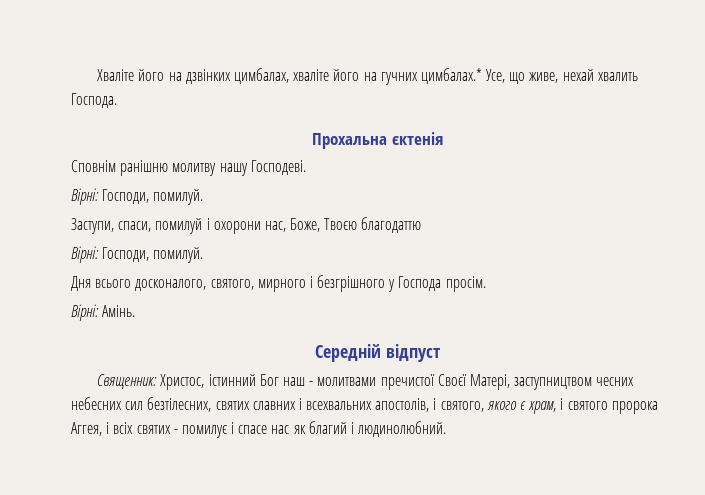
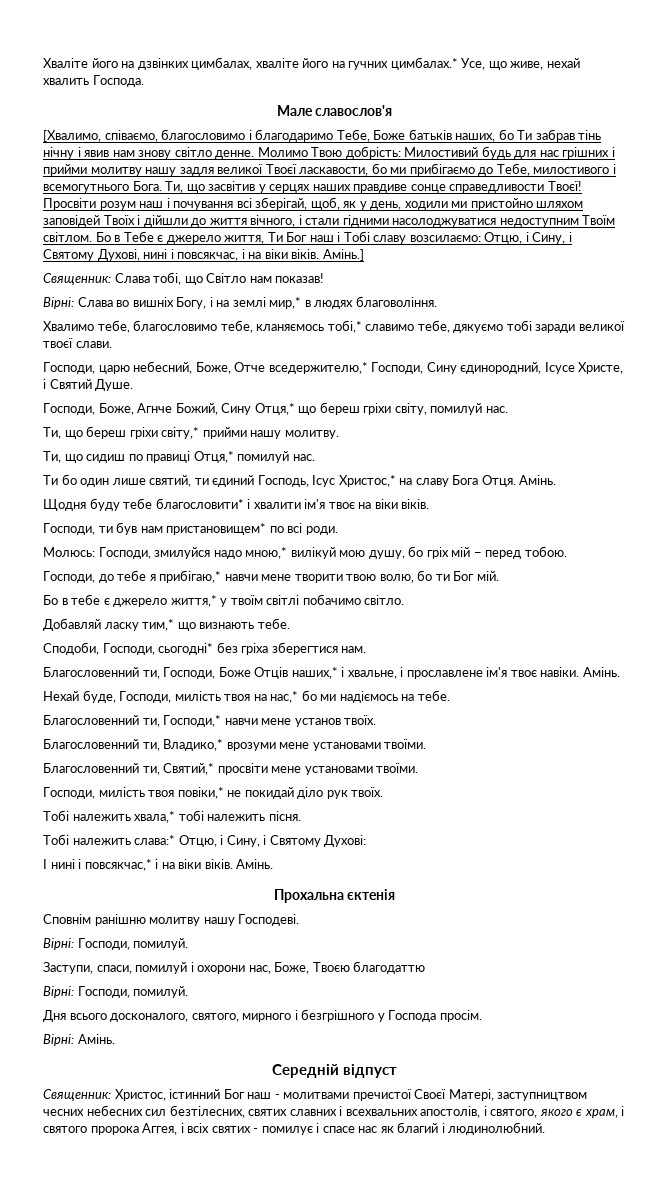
+ Мале славослов'я
+ [Хвалимо, співаємо, благословимо і благодаримо Тебе, Боже батьків наших, бо Ти забрав тінь нічну і явив нам знову світло денне. Молимо Твою добрість: Милостивий будь для нас грішних і прийми молитву нашу задля великої Твоєї ласкавости, бо ми прибігаємо до Тебе, милостивого і всемогутнього Бога. Ти, що засвітив у серцях наших правдиве сонце справедливости Твоєї! Просвіти розум наш і почування всі зберігай, щоб, як у день, ходили ми пристойно шляхом заповідей Твоїх і дійшли до життя вічного, і стали гідними насолоджуватися недоступним Твоїм світлом. Бо в Тебе є джерело життя, Ти Бог наш і Тобі славу возсилаємо: Отцю, і Сину, і Святому Духові, нині і повсякчас, і на віки віків. Амінь.]
+ Священник: Слава тобі, що Світло нам показав!
+ Вірні: Слава во вишніх Богу, і на землі мир,* в людях благовоління.
+ Хвалимо тебе, благословимо тебе, кланяємось тобі,* славимо тебе, дякуємо тобі заради великої твоєї слави.
+ Господи, царю небесний, Боже, Отче вседержителю,* Господи, Сину єдинородний, Ісусе Христе, і Святий Душе.
+ Господи, Боже, Агнче Божий, Сину Отця,* що береш гріхи світу, помилуй нас.
+ Ти, що береш гріхи світу,* прийми нашу молитву.
+ Ти, що сидиш по правиці Отця,* помилуй нас.
+ Ти бо один лише святий, ти єдиний Господь, Ісус Христос,* на славу Бога Отця. Амінь.
+ Щодня буду тебе благословити* і хвалити ім'я твоє на віки віків.
+ Господи, ти був нам пристановищем* по всі роди.
+ Молюсь: Господи, змилуйся надо мною,* вилікуй мою душу, бо гріх мій − перед тобою.
+ Господи, до тебе я прибігаю,* навчи мене творити твою волю, бо ти Бог мій.
+ Бо в тебе є джерело життя,* у твоїм світлі побачимо світло.
+ Добавляй ласку тим,* що визнають тебе.
+ Сподоби, Господи, сьогодні* без гріха зберегтися нам.
+ Благословенний ти, Господи, Боже Отців наших,* і хвальне, і прославлене ім'я твоє навіки. Амінь.
+ Нехай буде, Господи, милість твоя на нас,* бо ми надіємось на тебе.
+ Благословенний ти, Господи,* навчи мене установ твоїх.
+ Благословенний ти, Владико,* врозуми мене установами твоїми.
+ Благословенний ти, Святий,* просвіти мене установами твоїми.
+ Господи, милість твоя повіки,* не покидай діло рук твоїх.
+ Тобі належить хвала,* тобі належить пісня.
+ Тобі належить слава:* Отцю, і Сину, і Святому Духові:
+ І нині і повсякчас,* і на віки віків. Амінь.

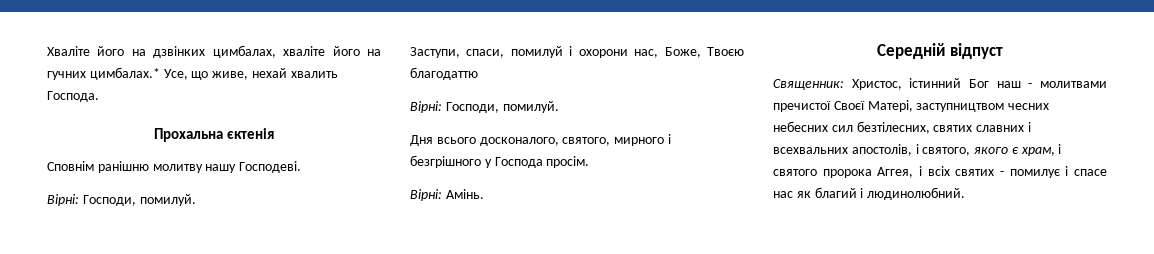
- Мале славослов'я
- [Хвалимо, співаємо, благословимо і благодаримо Тебе, Боже батьків наших, бо Ти забрав тінь нічну і явив нам знову світло денне. Молимо Твою добрість: Милостивий будь для нас грішних і прийми молитву нашу задля великої Твоєї ласкавости, бо ми прибігаємо до Тебе, милостивого і всемогутнього Бога. Ти, що засвітив у серцях наших правдиве сонце справедливости Твоєї! Просвіти розум наш і почування всі зберігай, щоб, як у день, ходили ми пристойно шляхом заповідей Твоїх і дійшли до життя вічного, і стали гідними насолоджуватися недоступним Твоїм світлом. Бо в Тебе є джерело життя, Ти Бог наш і Тобі славу возсилаємо: Отцю, і Сину, і Святому Духові, нині і повсякчас, і на віки віків. Амінь.]
- Священник: Слава тобі, що Світло нам показав!
- Вірні: Слава во вишніх Богу, і на землі мир,* в людях благовоління.
- Хвалимо тебе, благословимо тебе, кланяємось тобі,* славимо тебе, дякуємо тобі заради великої твоєї слави.
- Господи, царю небесний, Боже, Отче вседержителю,* Господи, Сину єдинородний, Ісусе Христе, і Святий Душе.
- Господи, Боже, Агнче Божий, Сину Отця,* що береш гріхи світу, помилуй нас.
- Ти, що береш гріхи світу,* прийми нашу молитву.
- Ти, що сидиш по правиці Отця,* помилуй нас.
- Ти бо один лише святий, ти єдиний Господь, Ісус Христос,* на славу Бога Отця. Амінь.
- Щодня буду тебе благословити* і хвалити ім'я твоє на віки віків.
- Господи, ти був нам пристановищем* по всі роди.
- Молюсь: Господи, змилуйся надо мною,* вилікуй мою душу, бо гріх мій − перед тобою.
- Господи, до тебе я прибігаю,* навчи мене творити твою волю, бо ти Бог мій.
- Бо в тебе є джерело життя,* у твоїм світлі побачимо світло.
- Добавляй ласку тим,* що визнають тебе.
- Сподоби, Господи, сьогодні* без гріха зберегтися нам.
- Благословенний ти, Господи, Боже Отців наших,* і хвальне, і прославлене ім'я твоє навіки. Амінь.
- Нехай буде, Господи, милість твоя на нас,* бо ми надіємось на тебе.
- Благословенний ти, Господи,* навчи мене установ твоїх.
- Благословенний ти, Владико,* врозуми мене установами твоїми.
- Благословенний ти, Святий,* просвіти мене установами твоїми.
- Господи, милість твоя повіки,* не покидай діло рук твоїх.
- Тобі належить хвала,* тобі належить пісня.
- Тобі належить слава:* Отцю, і Сину, і Святому Духові:
- І нині і повсякчас,* і на віки віків. Амінь.

